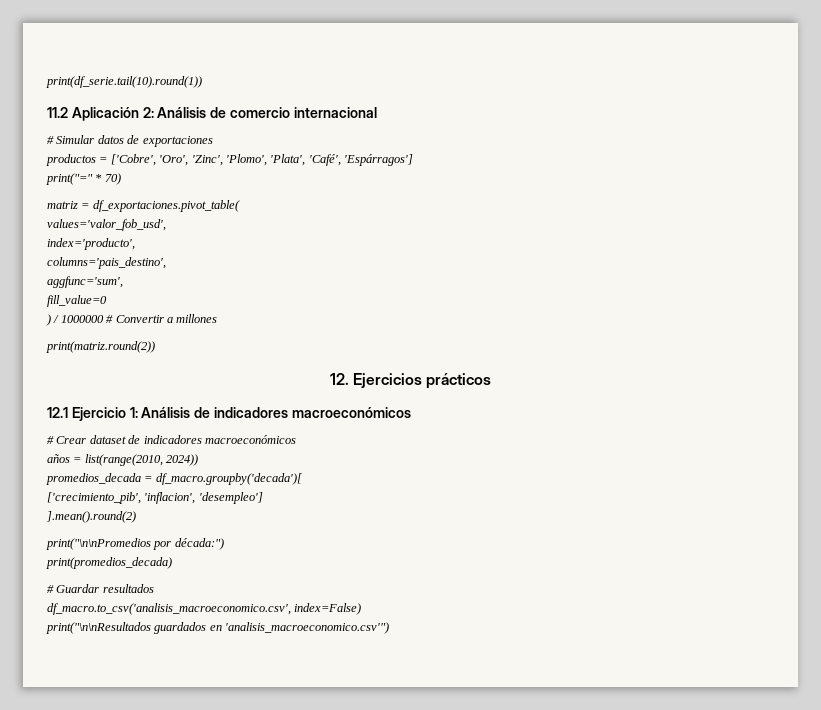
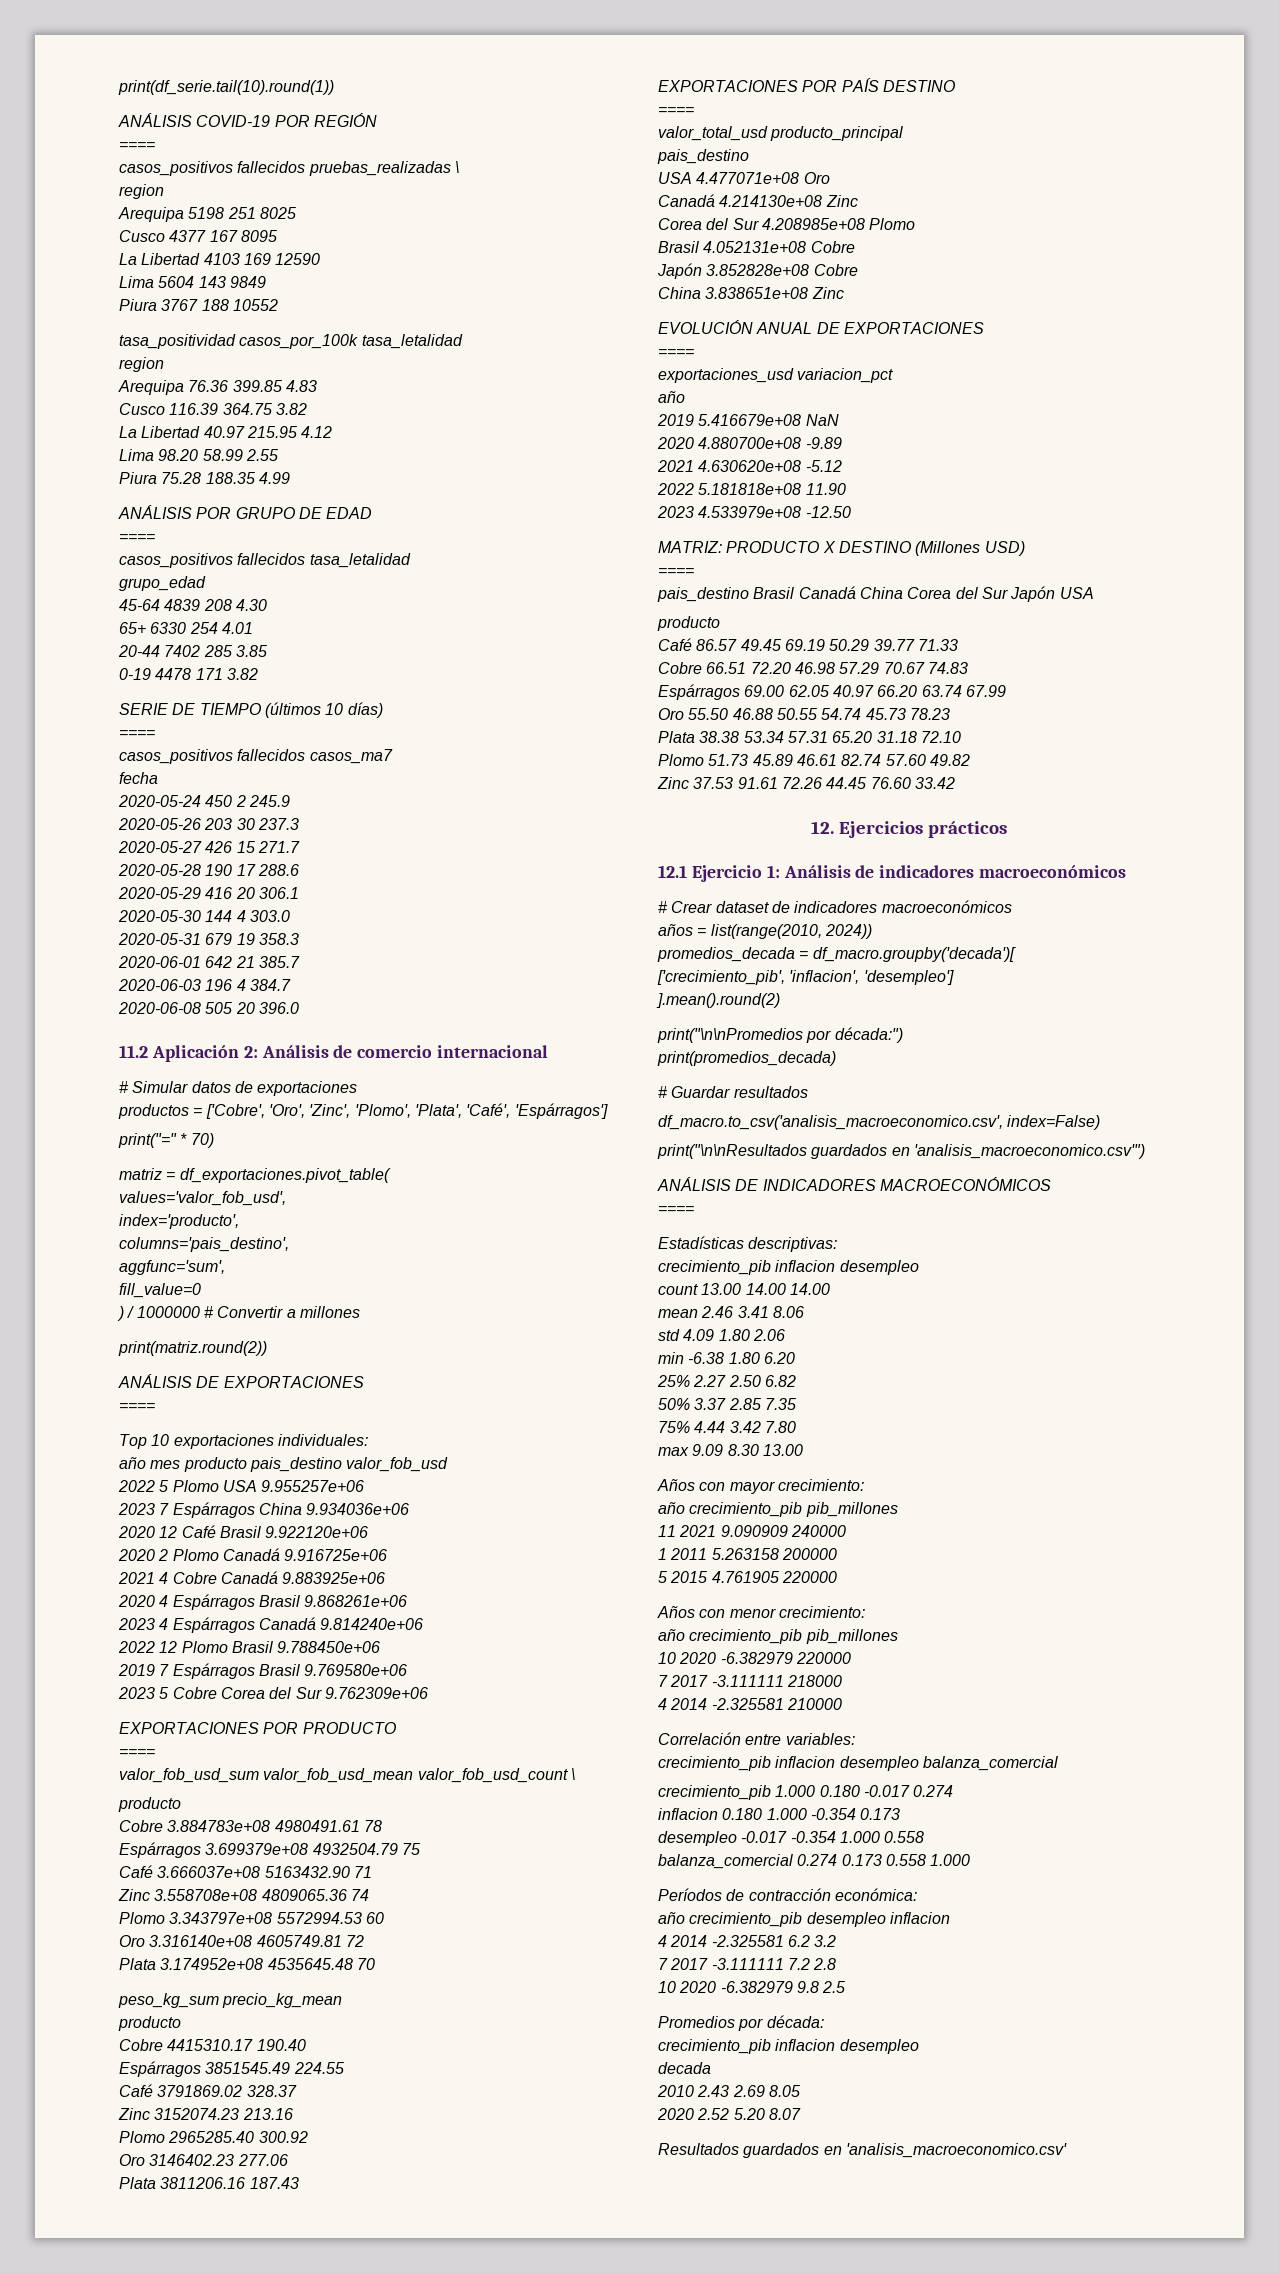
+ ANÁLISIS COVID-19 POR REGIÓN
+ ====
+ casos_positivos fallecidos pruebas_realizadas \
+ region
+ Arequipa 5198 251 8025
+ Cusco 4377 167 8095
+ La Libertad 4103 169 12590
+ Lima 5604 143 9849
+ Piura 3767 188 10552
+ tasa_positividad casos_por_100k tasa_letalidad
+ region
+ Arequipa 76.36 399.85 4.83
+ Cusco 116.39 364.75 3.82
+ La Libertad 40.97 215.95 4.12
+ Lima 98.20 58.99 2.55
+ Piura 75.28 188.35 4.99
+ ANÁLISIS POR GRUPO DE EDAD
+ ====
+ casos_positivos fallecidos tasa_letalidad
+ grupo_edad
+ 45-64 4839 208 4.30
+ 65+ 6330 254 4.01
+ 20-44 7402 285 3.85
+ 0-19 4478 171 3.82
+ SERIE DE TIEMPO (últimos 10 días)
+ ====
+ casos_positivos fallecidos casos_ma7
+ fecha
+ 2020-05-24 450 2 245.9
+ 2020-05-26 203 30 237.3
+ 2020-05-27 426 15 271.7
+ 2020-05-28 190 17 288.6
+ 2020-05-29 416 20 306.1
+ 2020-05-30 144 4 303.0
+ 2020-05-31 679 19 358.3
+ 2020-06-01 642 21 385.7
+ 2020-06-03 196 4 384.7
+ 2020-06-08 505 20 396.0
+ ANÁLISIS DE EXPORTACIONES
+ ====
+ Top 10 exportaciones individuales:
+ año mes producto pais_destino valor_fob_usd
+ 2022 5 Plomo USA 9.955257e+06
+ 2023 7 Espárragos China 9.934036e+06
+ 2020 12 Café Brasil 9.922120e+06
+ 2020 2 Plomo Canadá 9.916725e+06
+ 2021 4 Cobre Canadá 9.883925e+06
+ 2020 4 Espárragos Brasil 9.868261e+06
+ 2023 4 Espárragos Canadá 9.814240e+06
+ 2022 12 Plomo Brasil 9.788450e+06
+ 2019 7 Espárragos Brasil 9.769580e+06
+ 2023 5 Cobre Corea del Sur 9.762309e+06
+ EXPORTACIONES POR PRODUCTO
+ ====
+ valor_fob_usd_sum valor_fob_usd_mean valor_fob_usd_count \
+ producto
+ Cobre 3.884783e+08 4980491.61 78
+ Espárragos 3.699379e+08 4932504.79 75
+ Café 3.666037e+08 5163432.90 71
+ Zinc 3.558708e+08 4809065.36 74
+ Plomo 3.343797e+08 5572994.53 60
+ Oro 3.316140e+08 4605749.81 72
+ Plata 3.174952e+08 4535645.48 70
+ peso_kg_sum precio_kg_mean
+ producto
+ Cobre 4415310.17 190.40
+ Espárragos 3851545.49 224.55
+ Café 3791869.02 328.37
+ Zinc 3152074.23 213.16
+ Plomo 2965285.40 300.92
+ Oro 3146402.23 277.06
+ Plata 3811206.16 187.43
+ EXPORTACIONES POR PAÍS DESTINO
+ ====
+ valor_total_usd producto_principal
+ pais_destino
+ USA 4.477071e+08 Oro
+ Canadá 4.214130e+08 Zinc
+ Corea del Sur 4.208985e+08 Plomo
+ Brasil 4.052131e+08 Cobre
+ Japón 3.852828e+08 Cobre
+ China 3.838651e+08 Zinc
+ EVOLUCIÓN ANUAL DE EXPORTACIONES
+ ====
+ exportaciones_usd variacion_pct
+ año
+ 2019 5.416679e+08 NaN
+ 2020 4.880700e+08 -9.89
+ 2021 4.630620e+08 -5.12
+ 2022 5.181818e+08 11.90
+ 2023 4.533979e+08 -12.50
+ MATRIZ: PRODUCTO X DESTINO (Millones USD)
+ ====
+ pais_destino Brasil Canadá China Corea del Sur Japón USA
+ producto
+ Café 86.57 49.45 69.19 50.29 39.77 71.33
+ Cobre 66.51 72.20 46.98 57.29 70.67 74.83
+ Espárragos 69.00 62.05 40.97 66.20 63.74 67.99
+ Oro 55.50 46.88 50.55 54.74 45.73 78.23
+ Plata 38.38 53.34 57.31 65.20 31.18 72.10
+ Plomo 51.73 45.89 46.61 82.74 57.60 49.82
+ Zinc 37.53 91.61 72.26 44.45 76.60 33.42
+ ANÁLISIS DE INDICADORES MACROECONÓMICOS
+ ====
+ Estadísticas descriptivas:
+ crecimiento_pib inflacion desempleo
+ count 13.00 14.00 14.00
+ mean 2.46 3.41 8.06
+ std 4.09 1.80 2.06
+ min -6.38 1.80 6.20
+ 25% 2.27 2.50 6.82
+ 50% 3.37 2.85 7.35
+ 75% 4.44 3.42 7.80
+ max 9.09 8.30 13.00
+ Años con mayor crecimiento:
+ año crecimiento_pib pib_millones
+ 11 2021 9.090909 240000
+ 1 2011 5.263158 200000
+ 5 2015 4.761905 220000
+ Años con menor crecimiento:
+ año crecimiento_pib pib_millones
+ 10 2020 -6.382979 220000
+ 7 2017 -3.111111 218000
+ 4 2014 -2.325581 210000
+ Correlación entre variables:
+ crecimiento_pib inflacion desempleo balanza_comercial
+ crecimiento_pib 1.000 0.180 -0.017 0.274
+ inflacion 0.180 1.000 -0.354 0.173
+ desempleo -0.017 -0.354 1.000 0.558
+ balanza_comercial 0.274 0.173 0.558 1.000
+ Períodos de contracción económica:
+ año crecimiento_pib desempleo inflacion
+ 4 2014 -2.325581 6.2 3.2
+ 7 2017 -3.111111 7.2 2.8
+ 10 2020 -6.382979 9.8 2.5
+ Promedios por década:
+ crecimiento_pib inflacion desempleo
+ decada
+ 2010 2.43 2.69 8.05
+ 2020 2.52 5.20 8.07
+ Resultados guardados en 'analisis_macroeconomico.csv'

